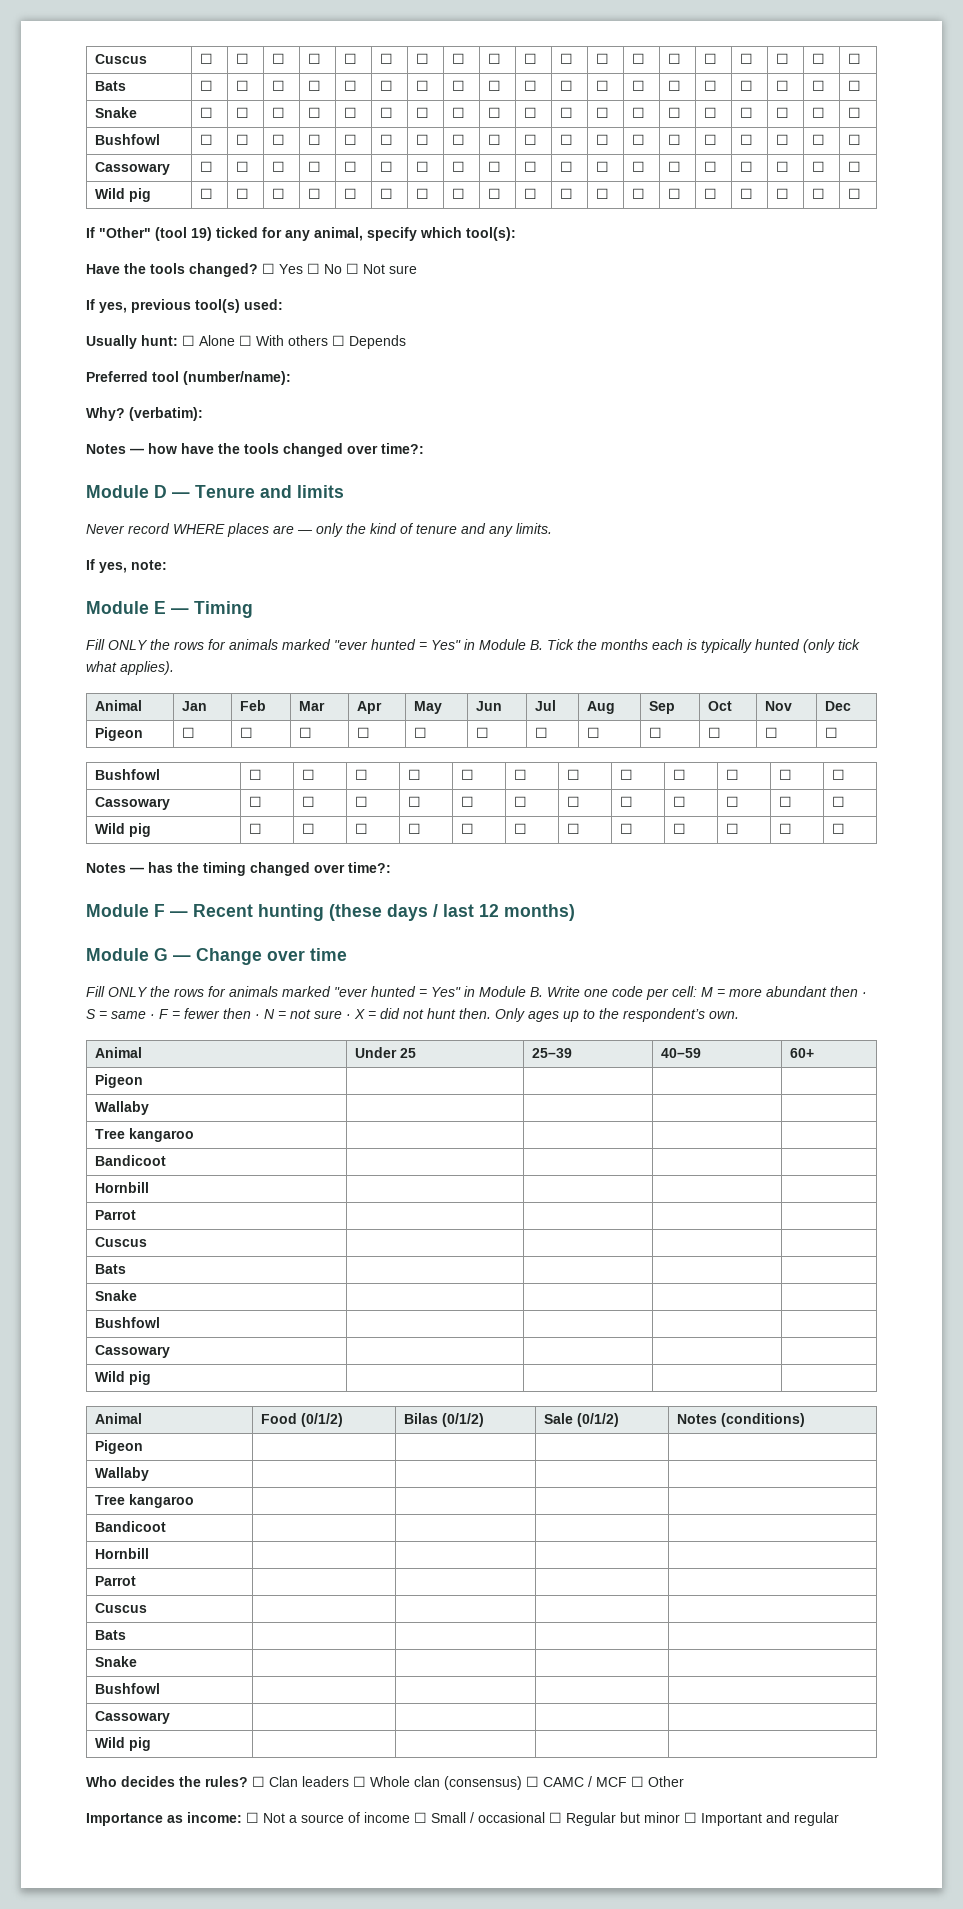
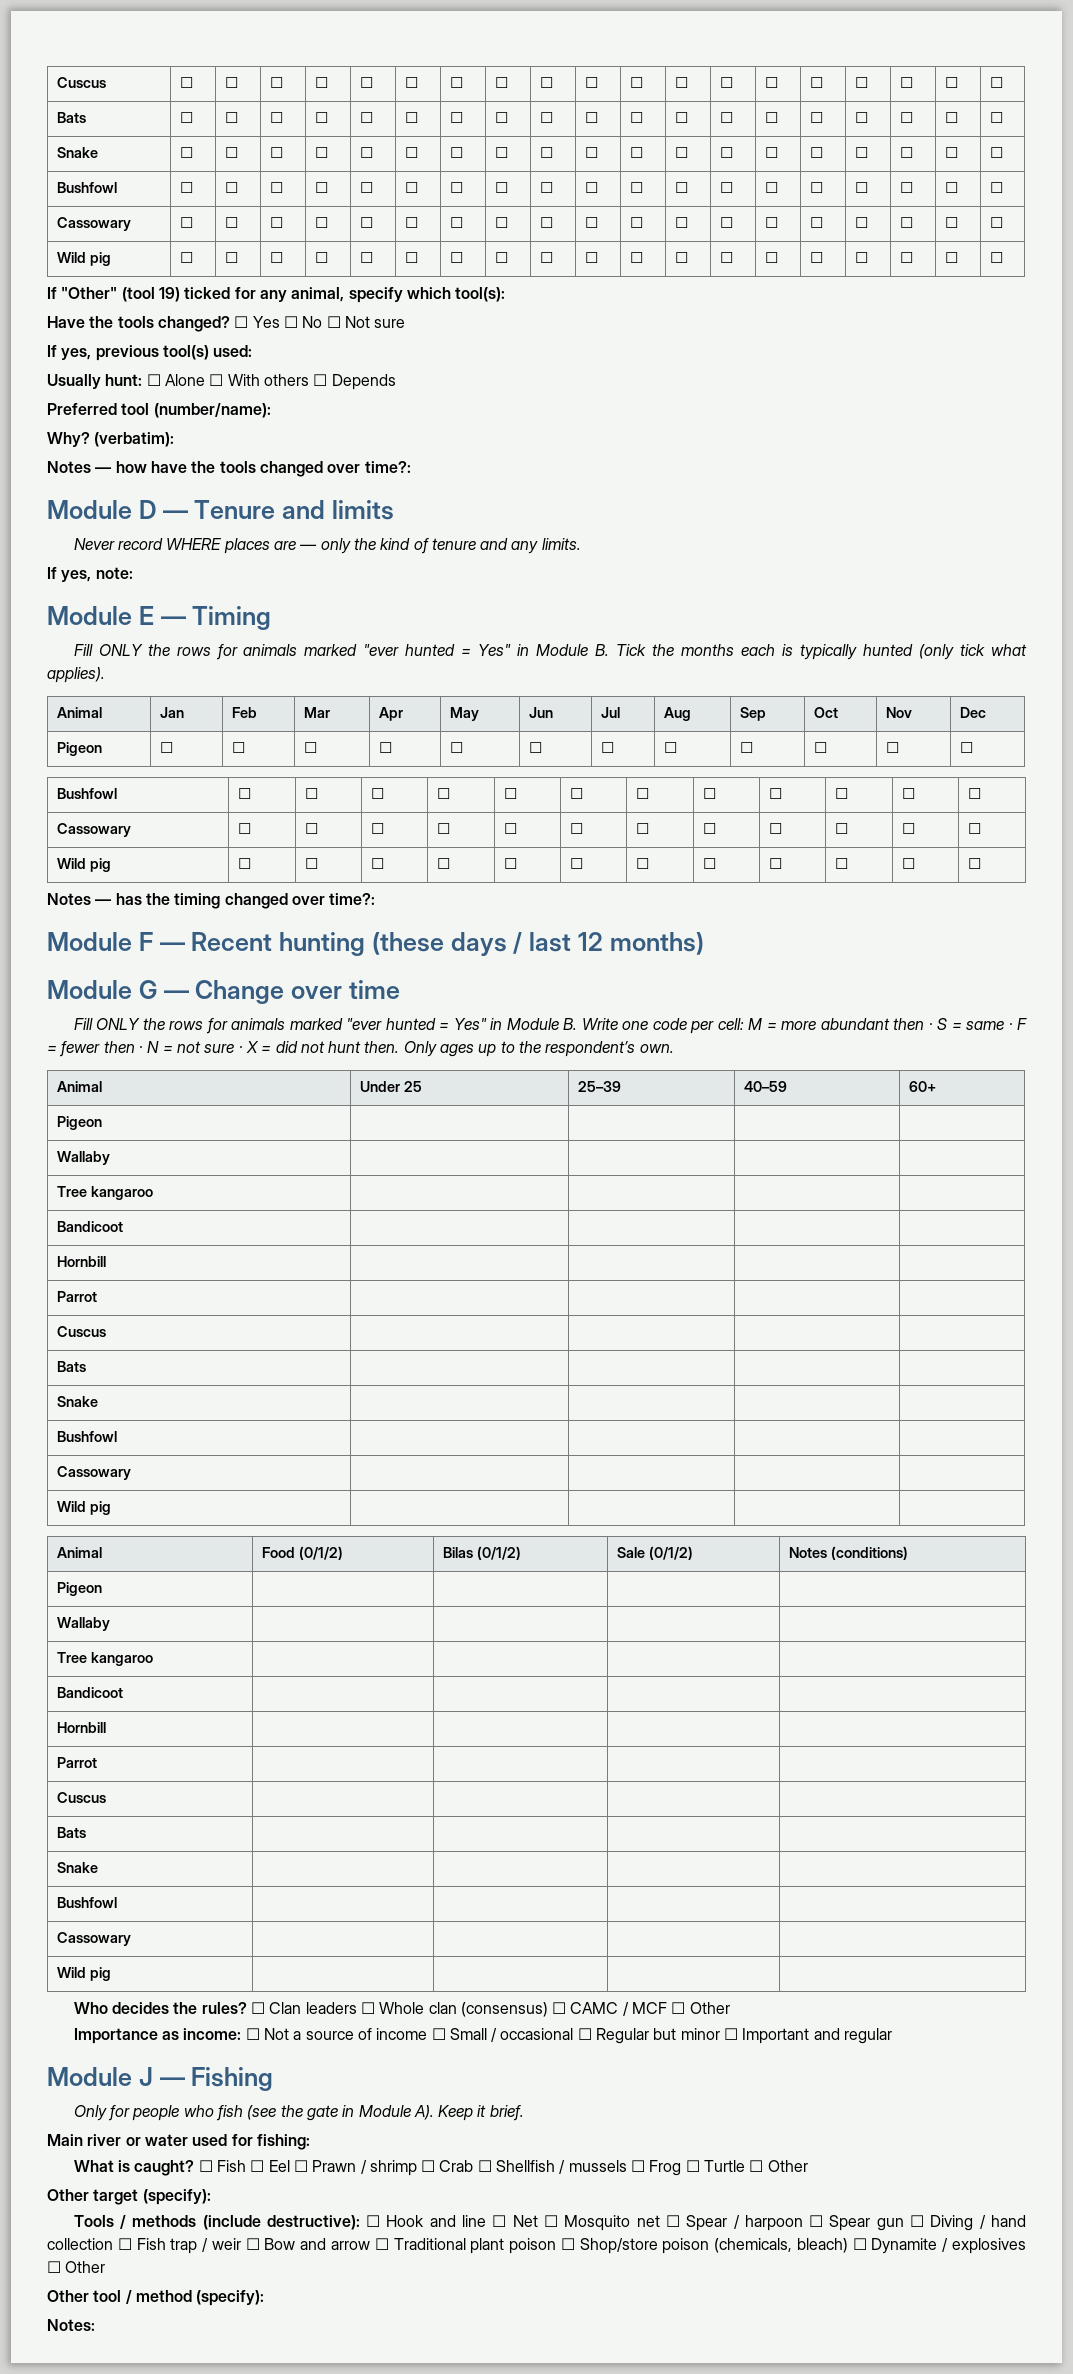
+ Module J — Fishing
+ Only for people who fish (see the gate in Module A). Keep it brief.
+ Main river or water used for fishing:
+ What is caught? ☐ Fish ☐ Eel ☐ Prawn / shrimp ☐ Crab ☐ Shellfish / mussels ☐ Frog ☐ Turtle ☐ Other
+ Other target (specify):
+ Tools / methods (include destructive): ☐ Hook and line ☐ Net ☐ Mosquito net ☐ Spear / harpoon ☐ Spear gun ☐ Diving / hand collection ☐ Fish trap / weir ☐ Bow and arrow ☐ Traditional plant poison ☐ Shop/store poison (chemicals, bleach) ☐ Dynamite / explosives ☐ Other
+ Other tool / method (specify):
+ Notes:

